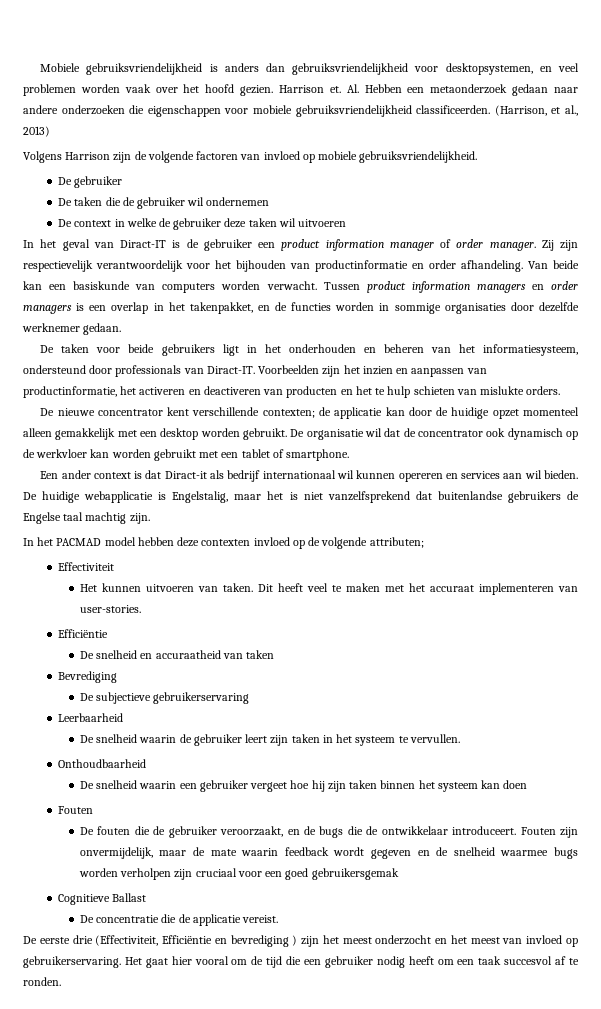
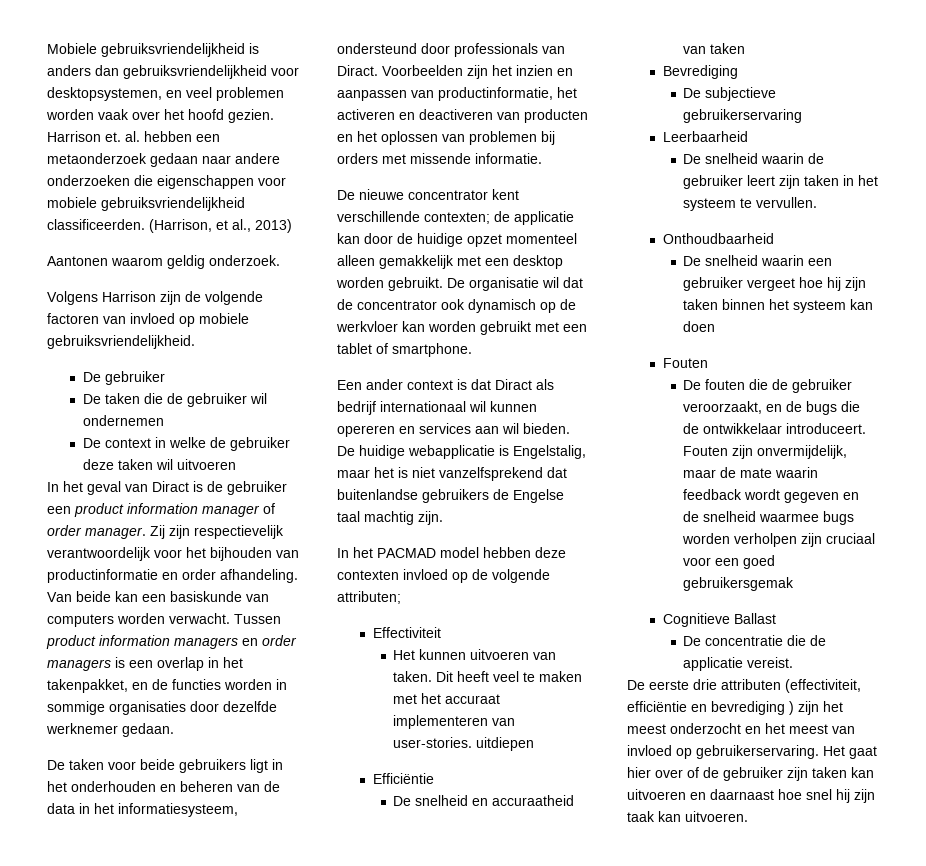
- Harrison et. Al. Hebben een metaonderzoek gedaan naar andere onderzoeken die eigenschappen voor mobiele gebruiksvriendelijkheid classificeerden.
+ Harrison et. al. hebben een metaonderzoek gedaan naar andere onderzoeken die eigenschappen voor mobiele gebruiksvriendelijkheid classificeerden.
+ Aantonen waarom geldig onderzoek.
- In het geval van Diract-IT is de gebruiker een product information manager of order manager.
+ In het geval van Diract is de gebruiker een product information manager of order manager.
- De taken voor beide gebruikers ligt in het onderhouden en beheren van het informatiesysteem, ondersteund door professionals van Diract-IT.
+ De taken voor beide gebruikers ligt in het onderhouden en beheren van de data in het informatiesysteem, ondersteund door professionals van Diract.
- Voorbeelden zijn het inzien en aanpassen van productinformatie, het activeren en deactiveren van producten en het te hulp schieten van mislukte orders.
+ Voorbeelden zijn het inzien en aanpassen van productinformatie, het activeren en deactiveren van producten en het oplossen van problemen bij orders met missende informatie.
- Een ander context is dat Diract-it als bedrijf internationaal wil kunnen opereren en services aan wil bieden.
+ Een ander context is dat Diract als bedrijf internationaal wil kunnen opereren en services aan wil bieden.
- Dit heeft veel te maken met het accuraat implementeren van user-stories.
+ Dit heeft veel te maken met het accuraat implementeren van user-stories. uitdiepen
- De eerste drie (Effectiviteit, Efficiëntie en bevrediging ) zijn het meest onderzocht en het meest van invloed op gebruikerservaring.
+ De eerste drie attributen (effectiviteit, efficiëntie en bevrediging ) zijn het meest onderzocht en het meest van invloed op gebruikerservaring.
- Het gaat hier vooral om de tijd die een gebruiker nodig heeft om een taak succesvol af te ronden.
+ Het gaat hier over of de gebruiker zijn taken kan uitvoeren en daarnaast hoe snel hij zijn taak kan uitvoeren.

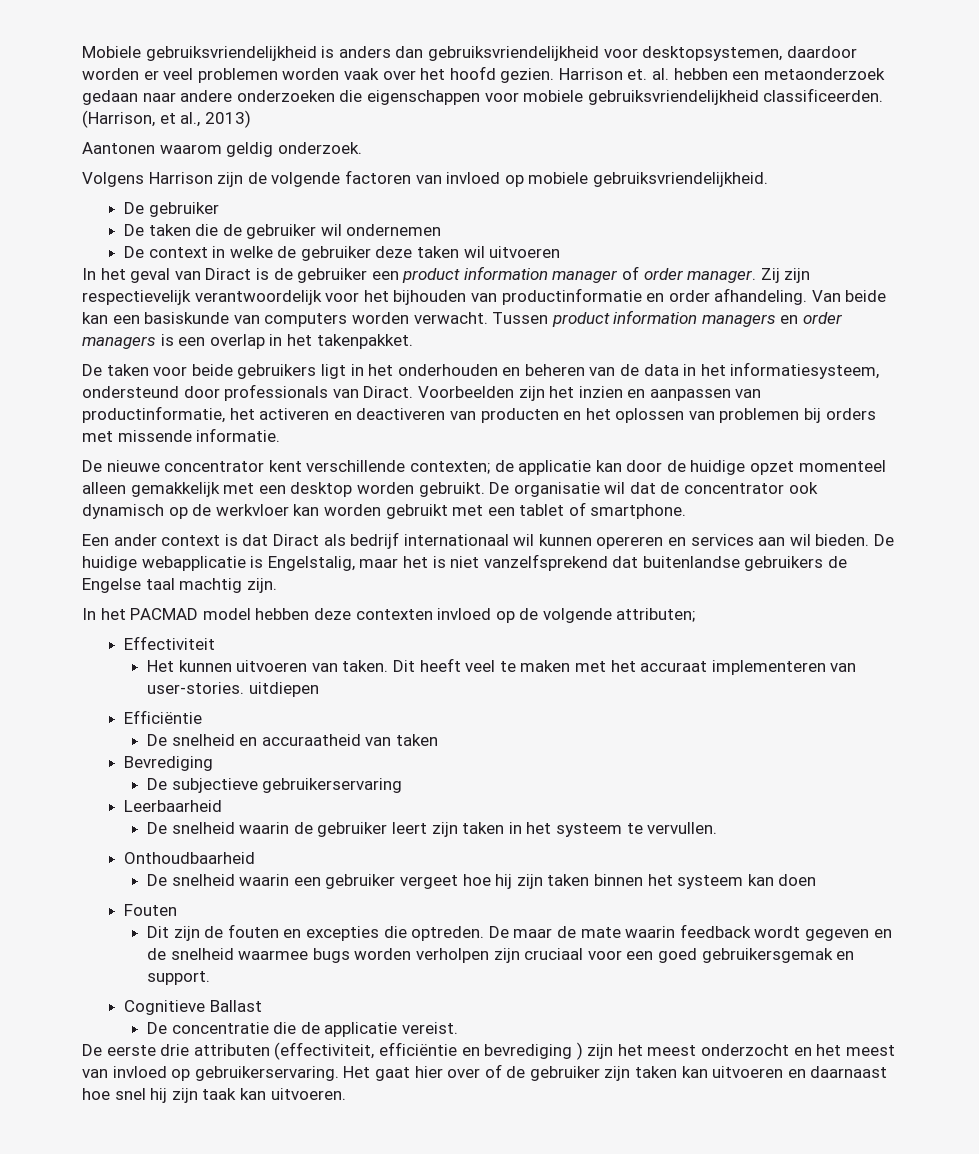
- Mobiele gebruiksvriendelijkheid is anders dan gebruiksvriendelijkheid voor desktopsystemen, en veel problemen worden vaak over het hoofd gezien.
+ Mobiele gebruiksvriendelijkheid is anders dan gebruiksvriendelijkheid voor desktopsystemen, daardoor worden er veel problemen worden vaak over het hoofd gezien.
- Tussen product information managers en order managers is een overlap in het takenpakket, en de functies worden in sommige organisaties door dezelfde werknemer gedaan.
+ Tussen product information managers en order managers is een overlap in het takenpakket.
- De fouten die de gebruiker veroorzaakt, en de bugs die de ontwikkelaar introduceert. Fouten zijn onvermijdelijk, maar de mate waarin feedback wordt gegeven en de snelheid waarmee bugs worden verholpen zijn cruciaal voor een goed gebruikersgemak
+ Dit zijn de fouten en excepties die optreden. De maar de mate waarin feedback wordt gegeven en de snelheid waarmee bugs worden verholpen zijn cruciaal voor een goed gebruikersgemak en support.

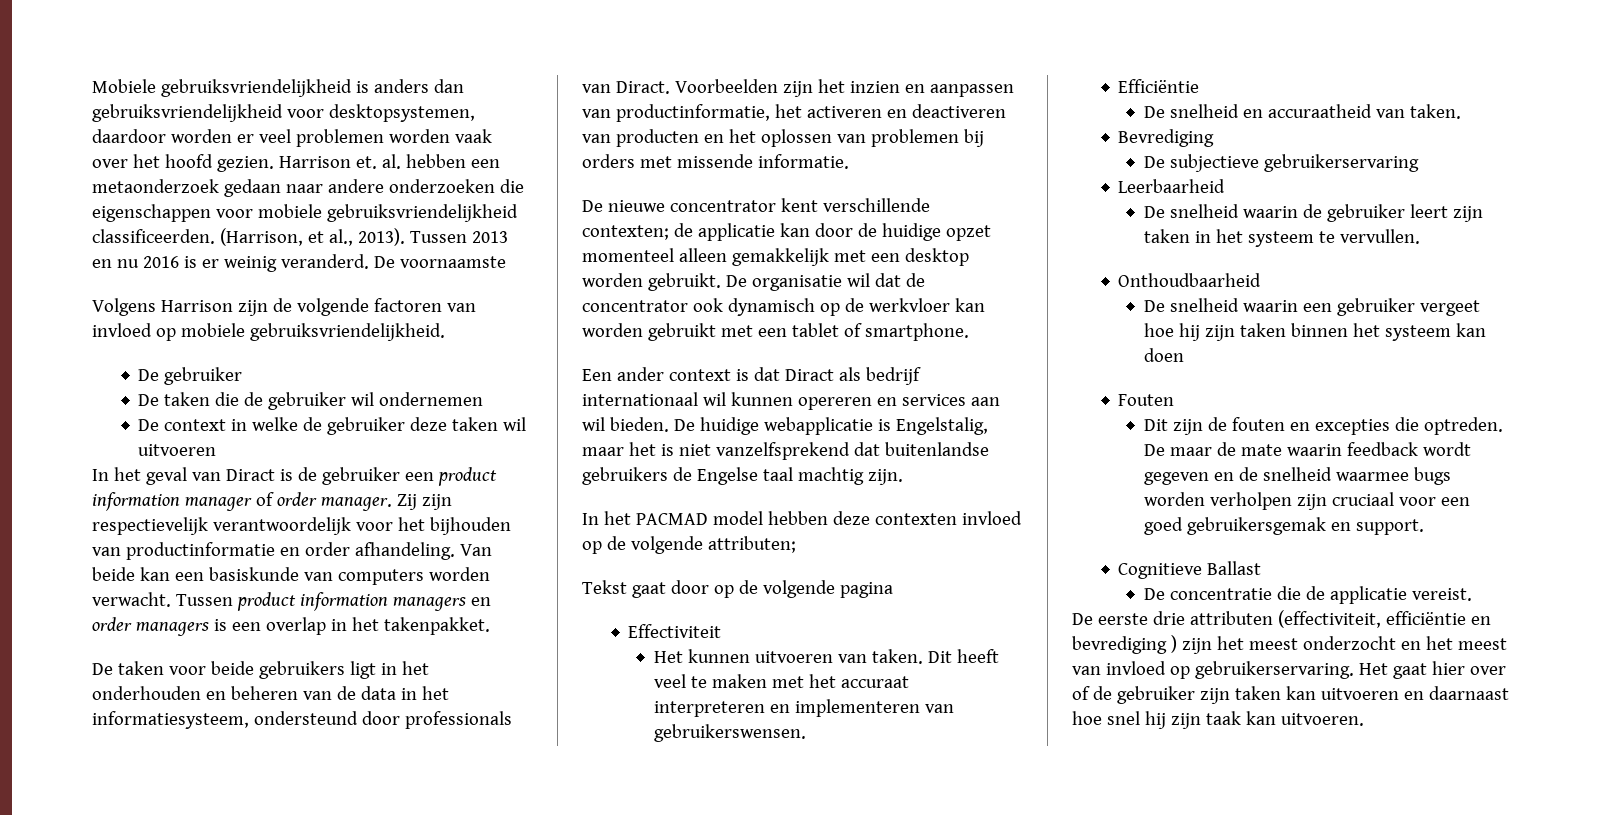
- (Harrison, et al., 2013)
- Aantonen waarom geldig onderzoek.
+ (Harrison, et al., 2013). Tussen 2013 en nu 2016 is er weinig veranderd. De voornaamste
+ Tekst gaat door op de volgende pagina
- Dit heeft veel te maken met het accuraat implementeren van user-stories. uitdiepen
+ Dit heeft veel te maken met het accuraat interpreteren en implementeren van gebruikerswensen.
- De snelheid en accuraatheid van taken
+ De snelheid en accuraatheid van taken.

